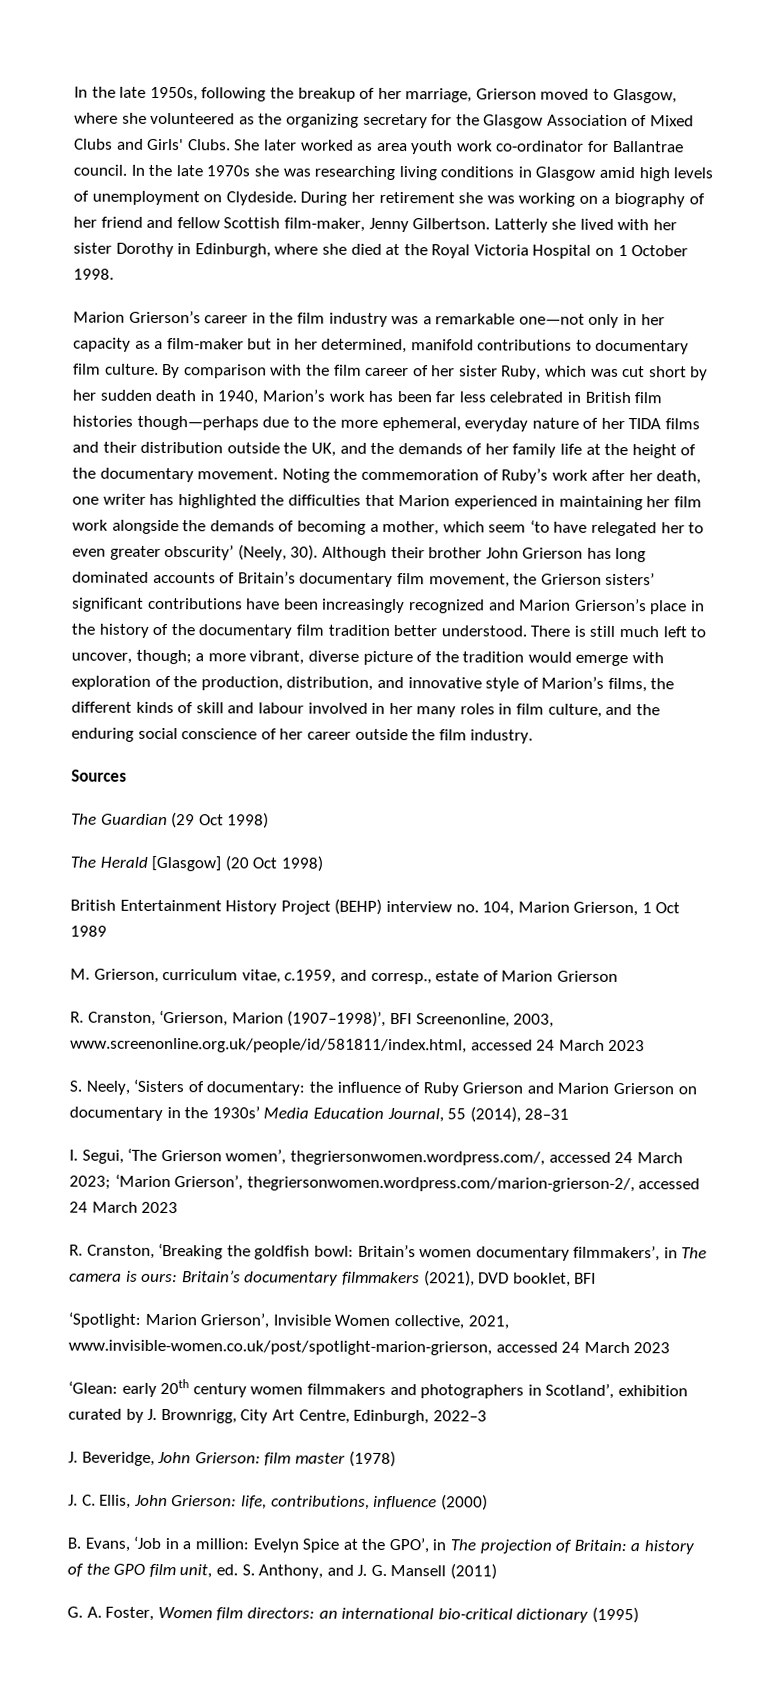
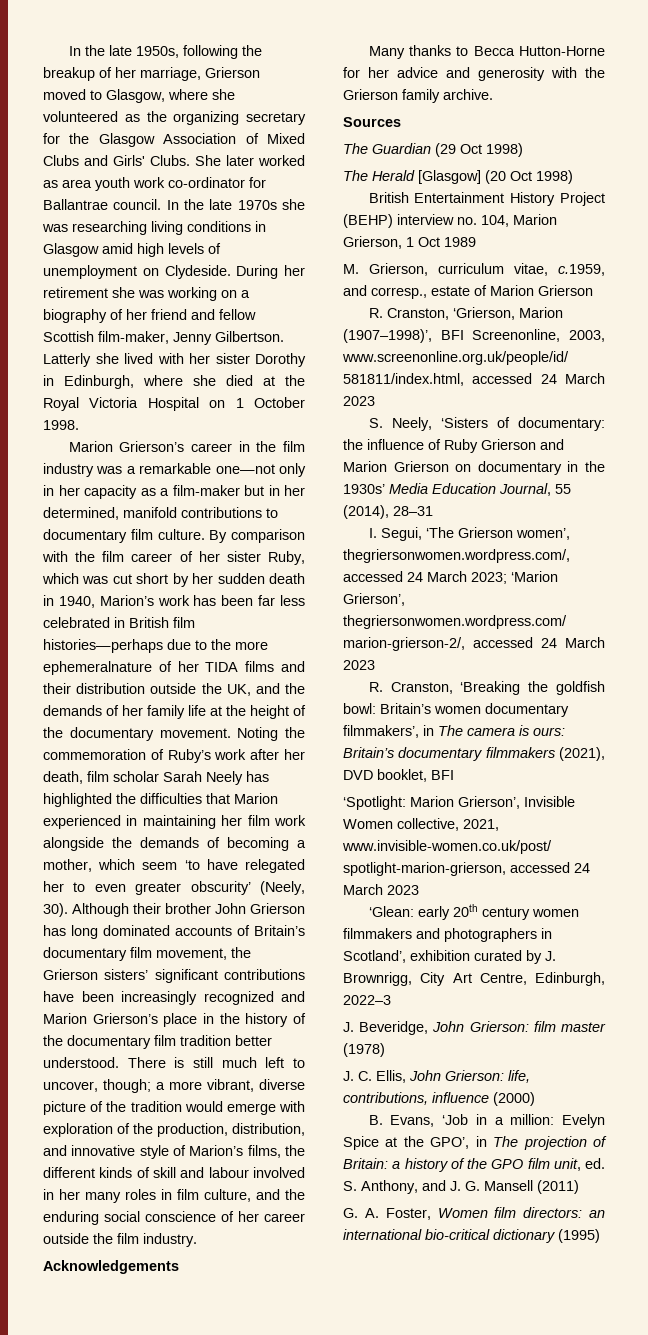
- By comparison with the film career of her sister Ruby, which was cut short by her sudden death in 1940, Marion’s work has been far less celebrated in British film histories though—perhaps due to the more ephemeral, everyday nature of her TIDA films and their distribution outside the UK, and the demands of her family life at the height of the documentary movement.
+ By comparison with the film career of her sister Ruby, which was cut short by her sudden death in 1940, Marion’s work has been far less celebrated in British film histories—perhaps due to the more ephemeralnature of her TIDA films and their distribution outside the UK, and the demands of her family life at the height of the documentary movement.
- Noting the commemoration of Ruby’s work after her death, one writer has highlighted the difficulties that Marion experienced in maintaining her film work alongside the demands of becoming a mother, which seem ‘to have relegated her to even greater obscurity’ (Neely, 30).
+ Noting the commemoration of Ruby’s work after her death, film scholar Sarah Neely has highlighted the difficulties that Marion experienced in maintaining her film work alongside the demands of becoming a mother, which seem ‘to have relegated her to even greater obscurity’ (Neely, 30).
+ Acknowledgements
+ Many thanks to Becca Hutton-Horne for her advice and generosity with the Grierson family archive.

